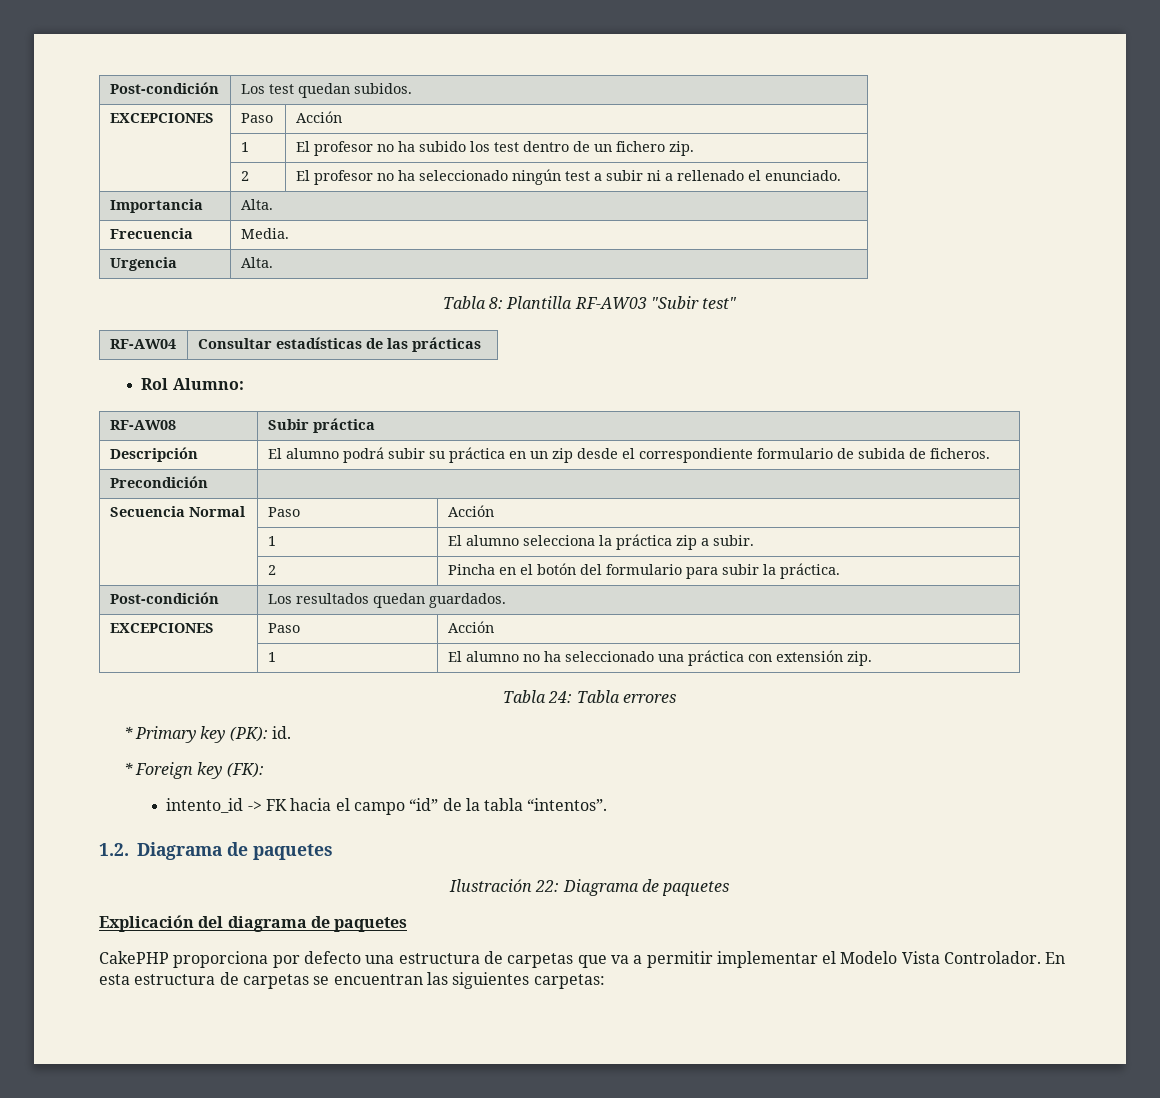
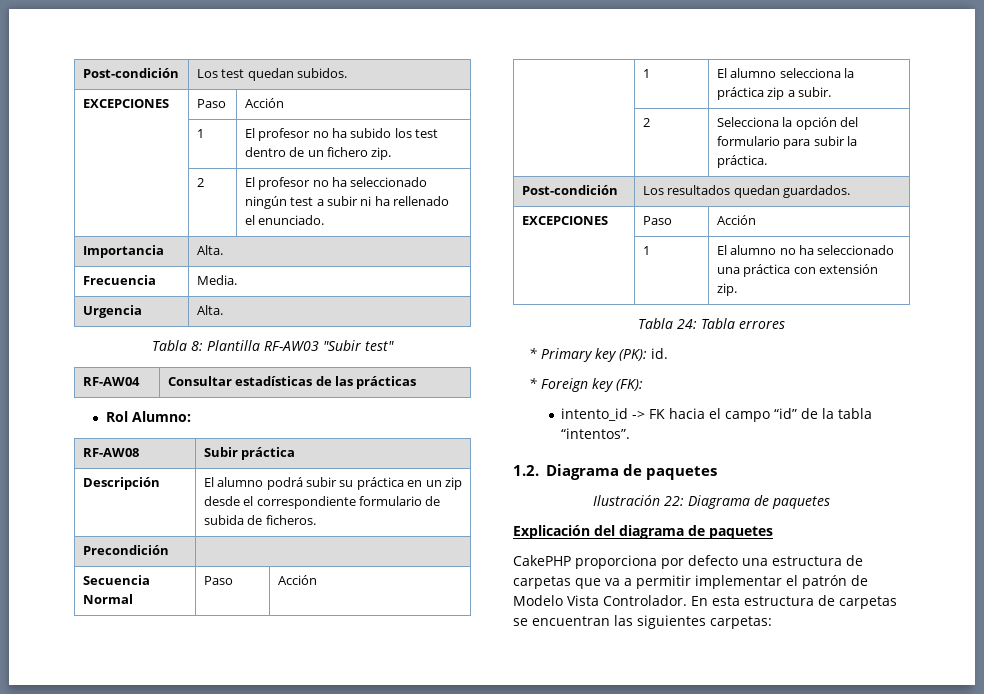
- | 2 | El profesor no ha seleccionado ningún test a subir ni a rellenado el enunciado.
+ | 2 | El profesor no ha seleccionado ningún test a subir ni ha rellenado el enunciado.
- | 2 | Pincha en el botón del formulario para subir la práctica.
+ | 2 | Selecciona la opción del formulario para subir la práctica.
- CakePHP proporciona por defecto una estructura de carpetas que va a permitir implementar el Modelo Vista Controlador.
+ CakePHP proporciona por defecto una estructura de carpetas que va a permitir implementar el patrón de Modelo Vista Controlador.

